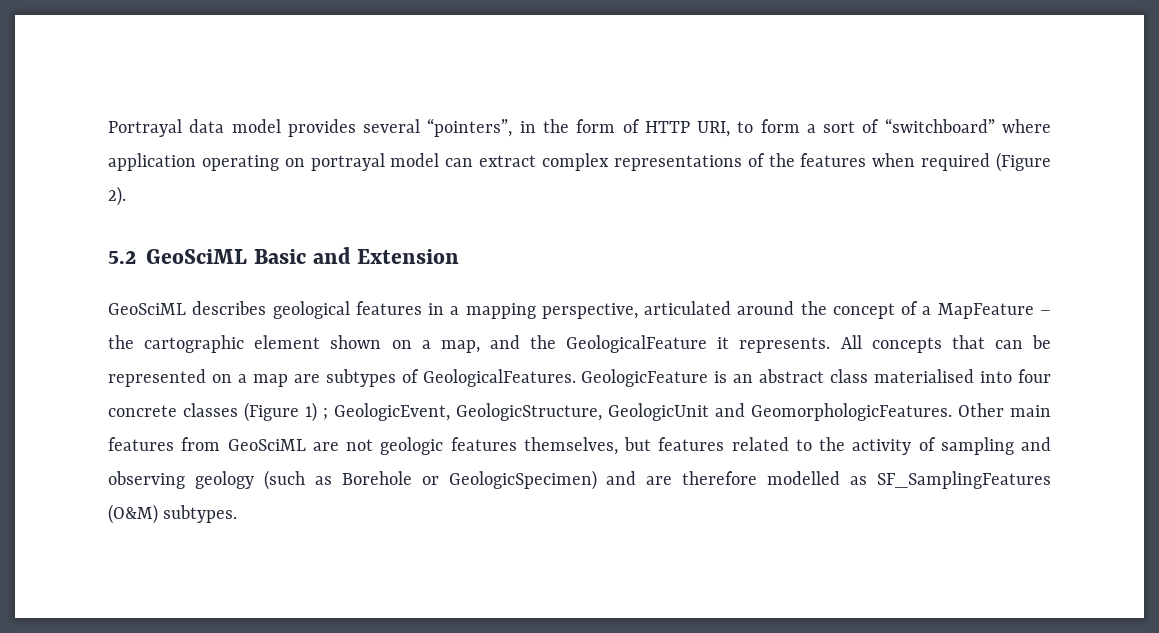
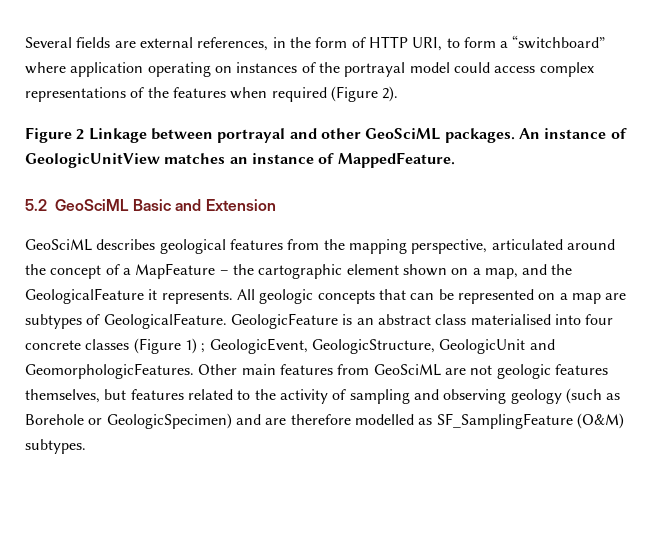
- Portrayal data model provides several “pointers”, in the form of HTTP URI, to form a sort of “switchboard” where application operating on portrayal model can extract complex representations of the features when required (Figure 2).
+ Several fields are external references, in the form of HTTP URI, to form a “switchboard” where application operating on instances of the portrayal model could access complex representations of the features when required (Figure 2).
+ Figure 2 Linkage between portrayal and other GeoSciML packages. An instance of GeologicUnitView matches an instance of MappedFeature.
- GeoSciML describes geological features in a mapping perspective, articulated around the concept of a MapFeature – the cartographic element shown on a map, and the GeologicalFeature it represents.
+ GeoSciML describes geological features from the mapping perspective, articulated around the concept of a MapFeature – the cartographic element shown on a map, and the GeologicalFeature it represents.
- All concepts that can be represented on a map are subtypes of GeologicalFeatures.
+ All geologic concepts that can be represented on a map are subtypes of GeologicalFeature.
- Other main features from GeoSciML are not geologic features themselves, but features related to the activity of sampling and observing geology (such as Borehole or GeologicSpecimen) and are therefore modelled as SF_SamplingFeatures (O&M) subtypes.
+ Other main features from GeoSciML are not geologic features themselves, but features related to the activity of sampling and observing geology (such as Borehole or GeologicSpecimen) and are therefore modelled as SF_SamplingFeature (O&M) subtypes.

